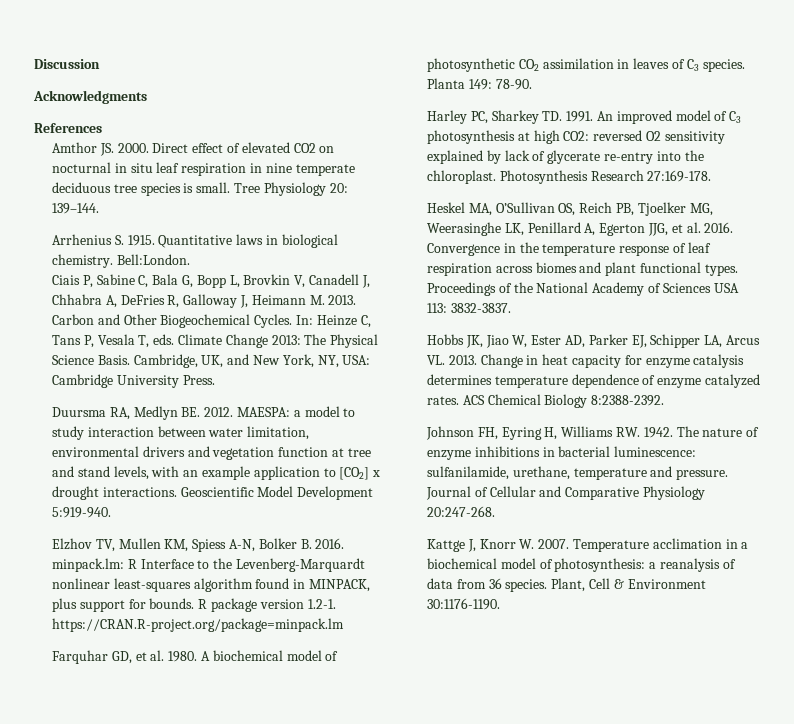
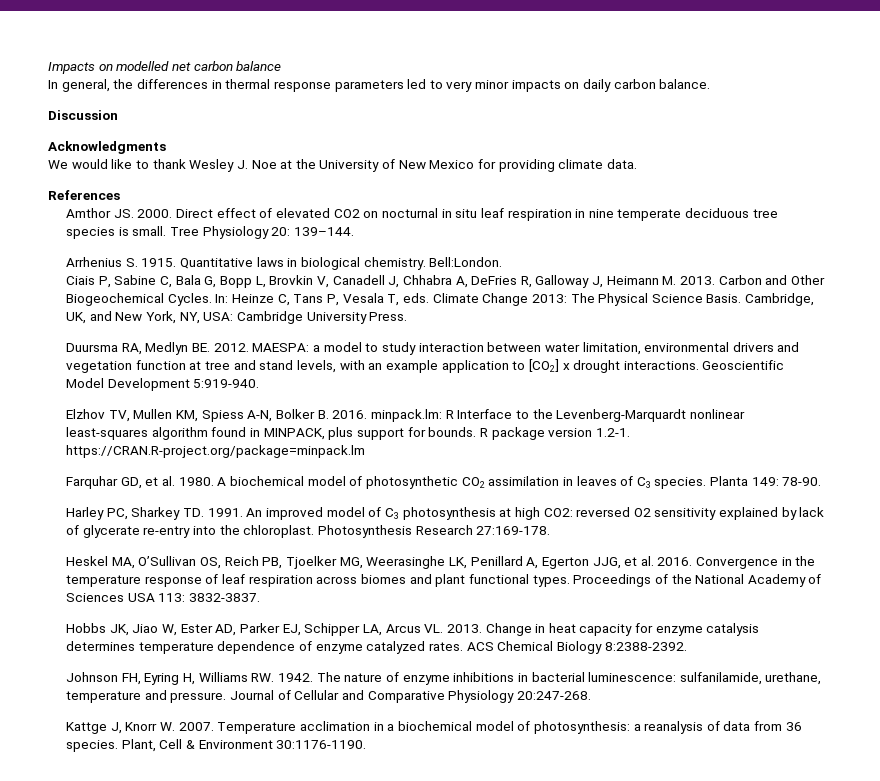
+ Impacts on modelled net carbon balance
+ In general, the differences in thermal response parameters led to very minor impacts on daily carbon balance.
  Discussion
  Acknowledgments
+ We would like to thank Wesley J. Noe at the University of New Mexico for providing climate data.

